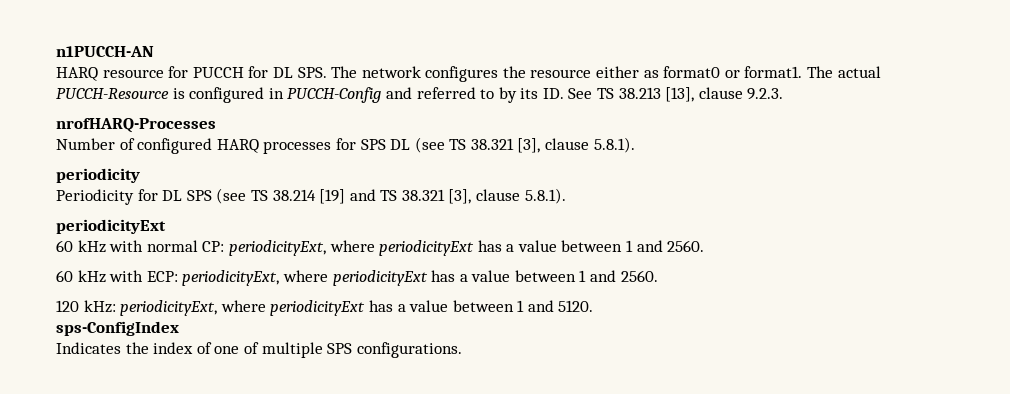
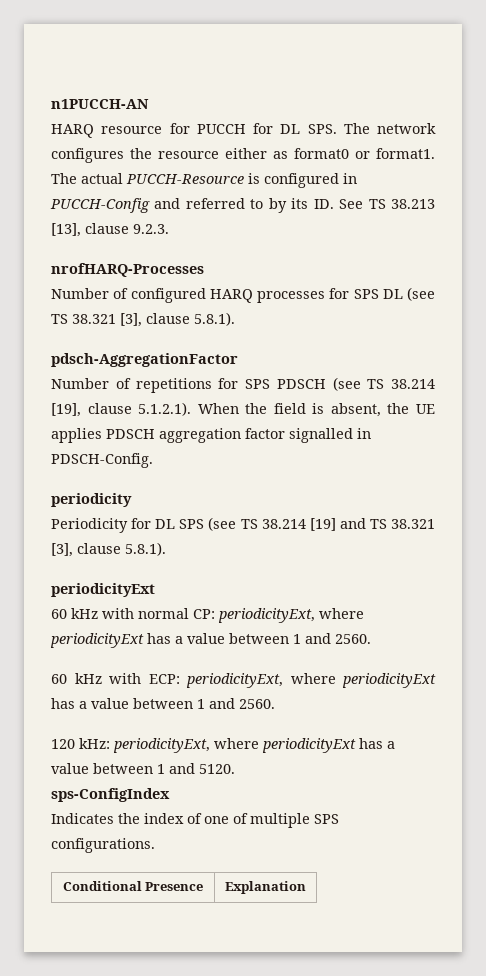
+ pdsch-AggregationFactor
+ Number of repetitions for SPS PDSCH (see TS 38.214 [19], clause 5.1.2.1). When the field is absent, the UE applies PDSCH aggregation factor signalled in PDSCH-Config.
+ Conditional Presence | Explanation

